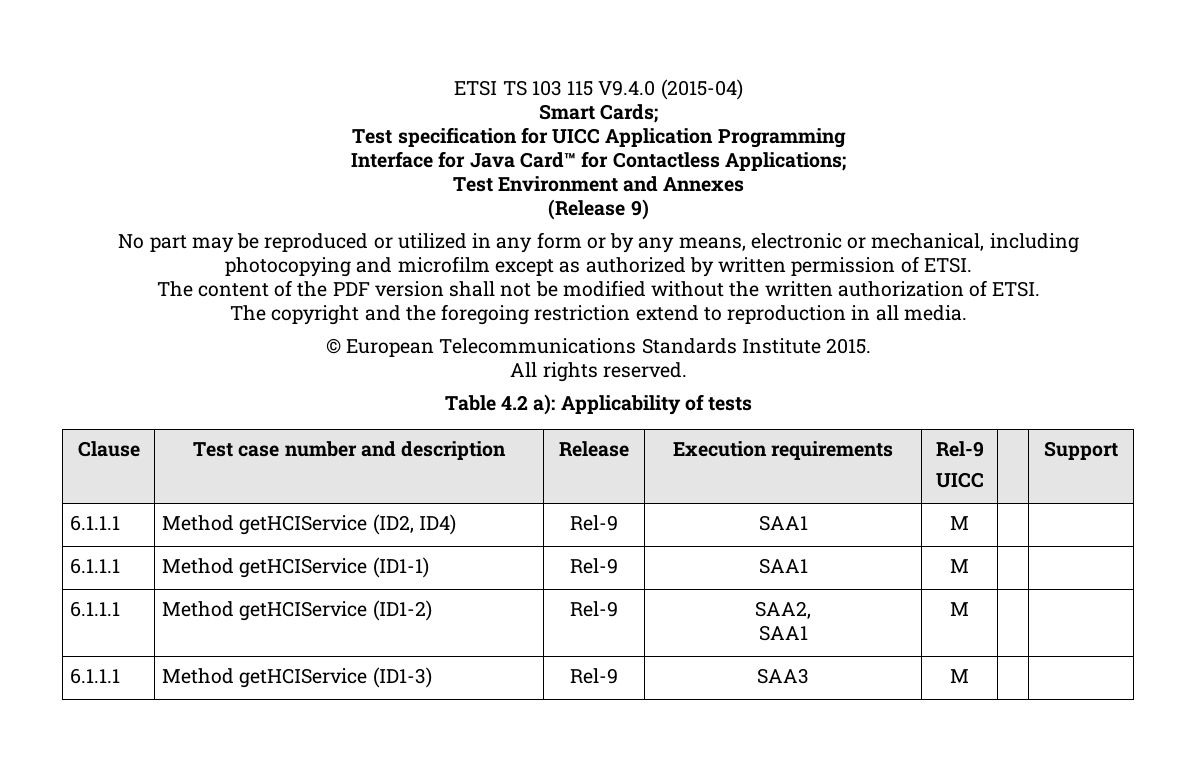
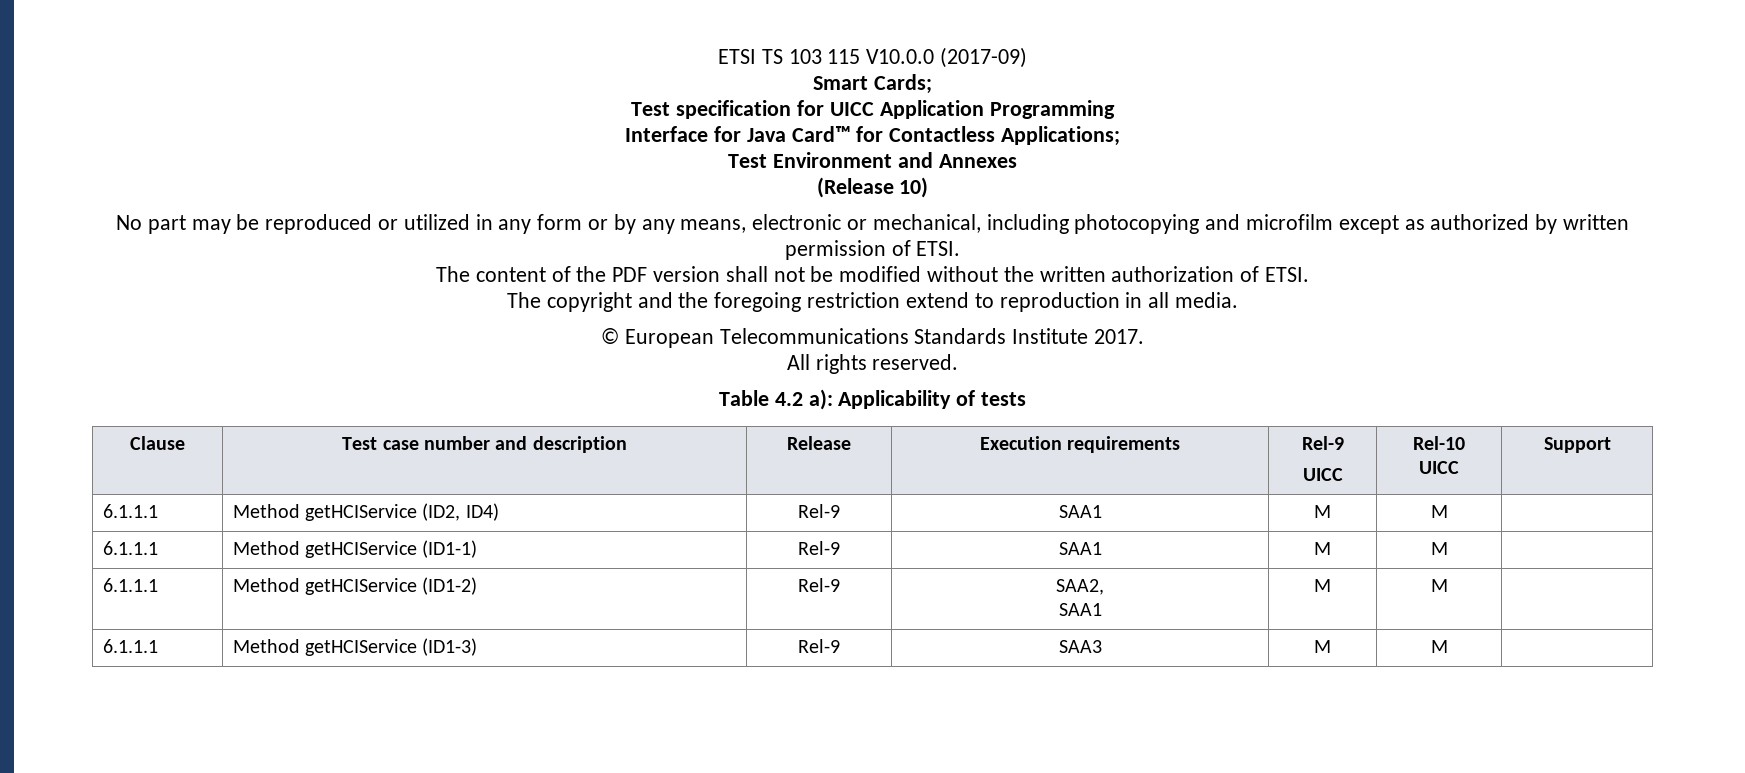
- ETSI TS 103 115 V9.4.0 (2015-04)
+ ETSI TS 103 115 V10.0.0 (2017-09)
- (Release 9)
+ (Release 10)
- © European Telecommunications Standards Institute 2015.
+ © European Telecommunications Standards Institute 2017.
  Clause | Test case number and description | Release | Execution requirements | Rel-9
- UICC | | Support
+ UICC | Rel-10
+ UICC | Support
- 6.1.1.1 | Method getHCIService (ID2, ID4) | Rel-9 | SAA1 | M | |
+ 6.1.1.1 | Method getHCIService (ID2, ID4) | Rel-9 | SAA1 | M | M |
- 6.1.1.1 | Method getHCIService (ID1-1) | Rel-9 | SAA1 | M | |
+ 6.1.1.1 | Method getHCIService (ID1-1) | Rel-9 | SAA1 | M | M |
  6.1.1.1 | Method getHCIService (ID1-2) | Rel-9 | SAA2,
- SAA1 | M | |
+ SAA1 | M | M |
- 6.1.1.1 | Method getHCIService (ID1-3) | Rel-9 | SAA3 | M | |
+ 6.1.1.1 | Method getHCIService (ID1-3) | Rel-9 | SAA3 | M | M |

